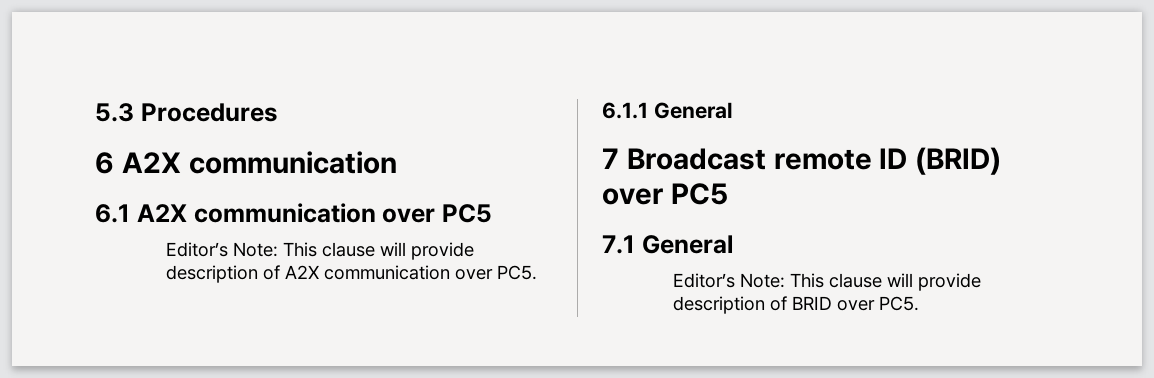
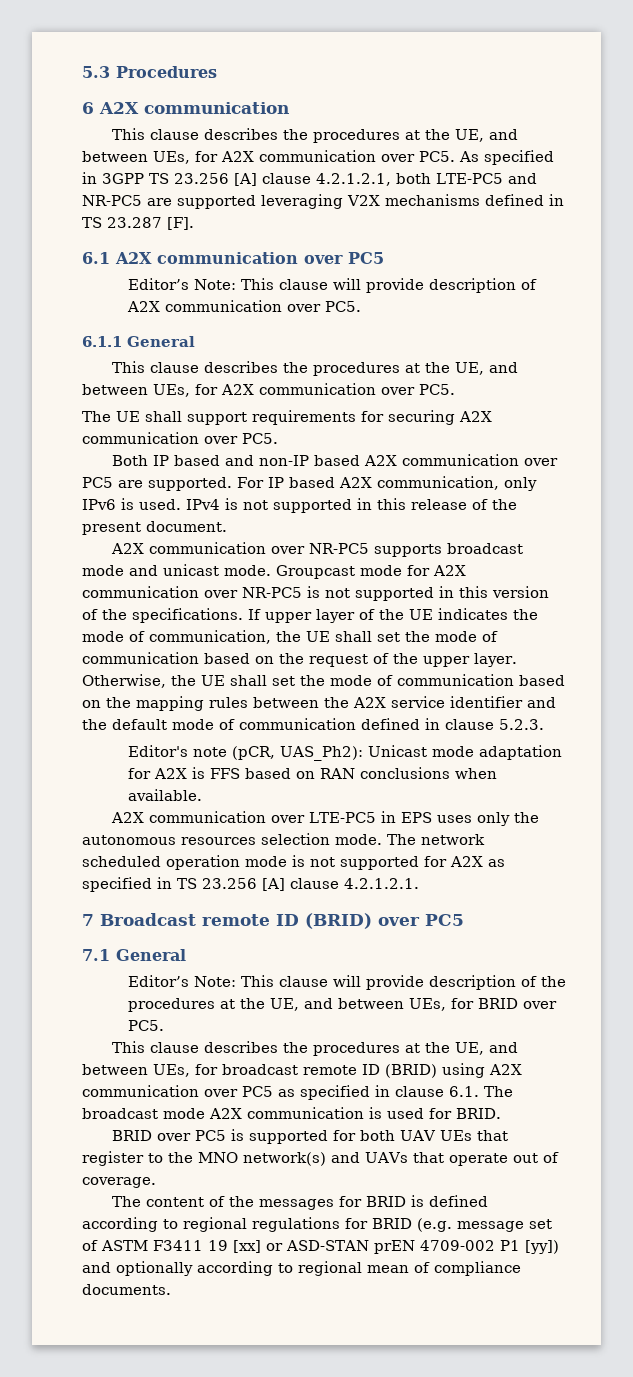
+ This clause describes the procedures at the UE, and between UEs, for A2X communication over PC5. As specified in 3GPP TS 23.256 [A] clause 4.2.1.2.1, both LTE-PC5 and NR-PC5 are supported leveraging V2X mechanisms defined in TS 23.287 [F].
  6.1.1 General
+ This clause describes the procedures at the UE, and between UEs, for A2X communication over PC5.
+ The UE shall support requirements for securing A2X communication over PC5.
+ Both IP based and non-IP based A2X communication over PC5 are supported. For IP based A2X communication, only IPv6 is used. IPv4 is not supported in this release of the present document.
+ A2X communication over NR-PC5 supports broadcast mode and unicast mode. Groupcast mode for A2X communication over NR-PC5 is not supported in this version of the specifications. If upper layer of the UE indicates the mode of communication, the UE shall set the mode of communication based on the request of the upper layer. Otherwise, the UE shall set the mode of communication based on the mapping rules between the A2X service identifier and the default mode of communication defined in clause 5.2.3.
+ Editor's note (pCR, UAS_Ph2): Unicast mode adaptation for A2X is FFS based on RAN conclusions when available.
+ A2X communication over LTE-PC5 in EPS uses only the autonomous resources selection mode. The network scheduled operation mode is not supported for A2X as specified in TS 23.256 [A] clause 4.2.1.2.1.
- Editor’s Note: This clause will provide description of BRID over PC5.
+ Editor’s Note: This clause will provide description of the procedures at the UE, and between UEs, for BRID over PC5.
+ This clause describes the procedures at the UE, and between UEs, for broadcast remote ID (BRID) using A2X communication over PC5 as specified in clause 6.1. The broadcast mode A2X communication is used for BRID.
+ BRID over PC5 is supported for both UAV UEs that register to the MNO network(s) and UAVs that operate out of coverage.
+ The content of the messages for BRID is defined according to regional regulations for BRID (e.g. message set of ASTM F3411 19 [xx] or ASD-STAN prEN 4709-002 P1 [yy]) and optionally according to regional mean of compliance documents.

